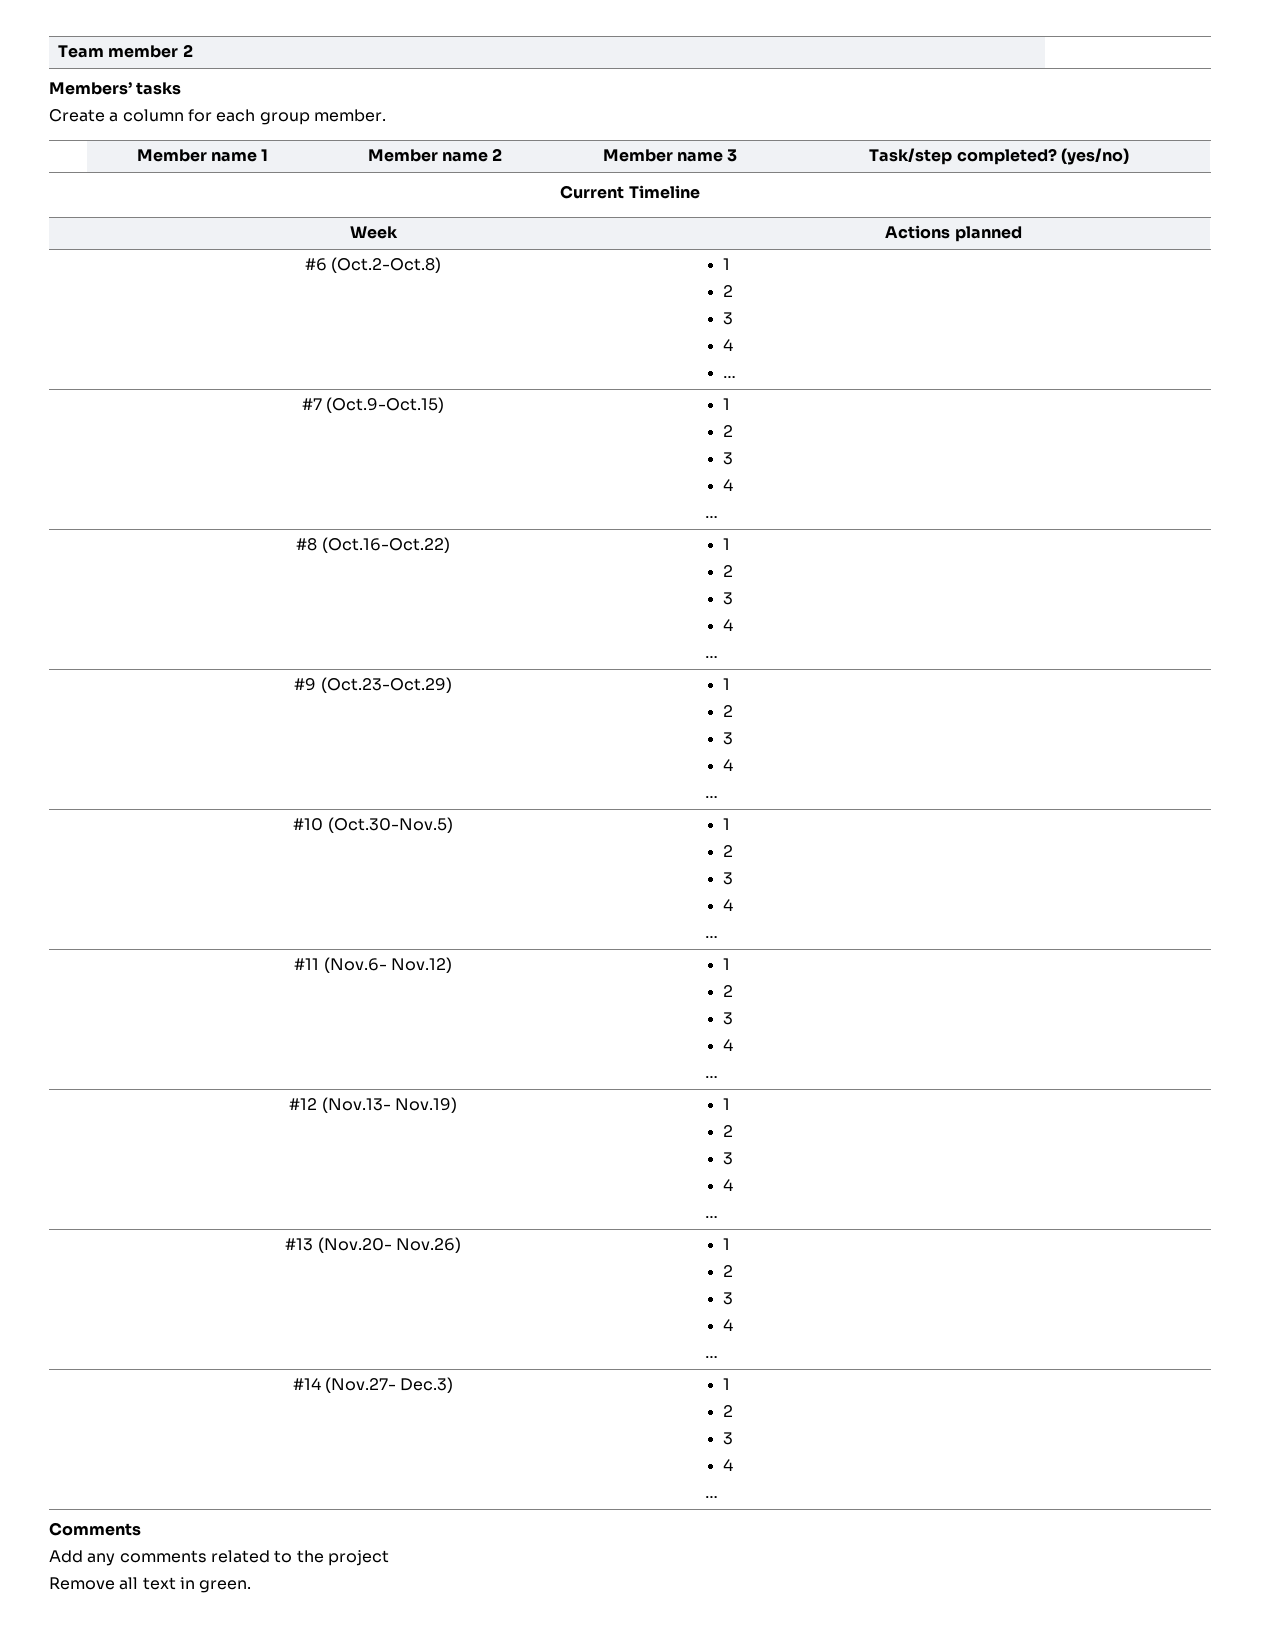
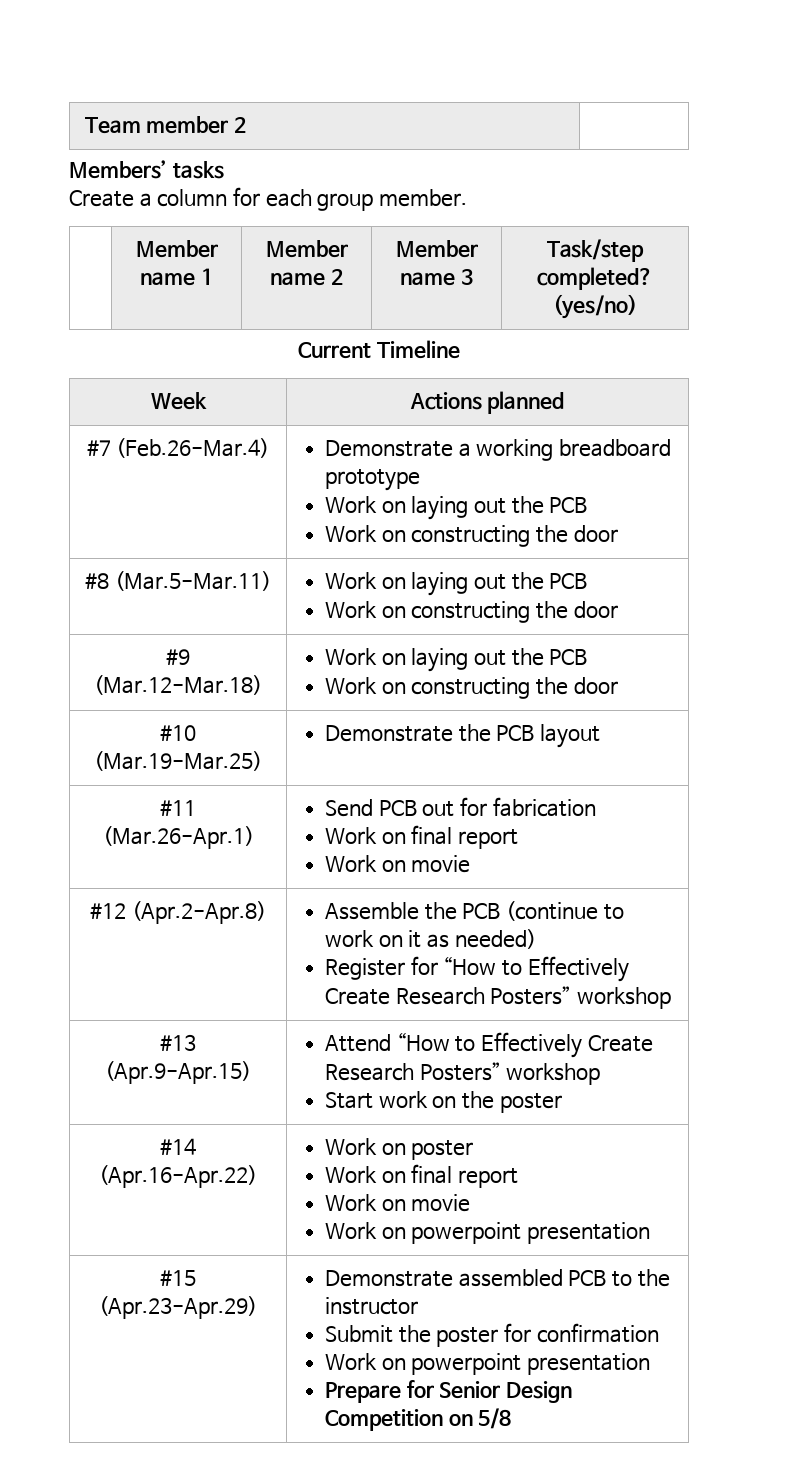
- #6 (Oct.2-Oct.8) | 1
- 2
- 3
- 4
- …
- #7 (Oct.9-Oct.15) | 1
- 2
- 3
- 4
- …
- #8 (Oct.16-Oct.22) | 1
- 2
- 3
- 4
- …
- #9 (Oct.23-Oct.29) | 1
- 2
- 3
- 4
- …
- #10 (Oct.30-Nov.5) | 1
- 2
- 3
- 4
- …
- #11 (Nov.6- Nov.12) | 1
- 2
- 3
- 4
- …
- #12 (Nov.13- Nov.19) | 1
- 2
- 3
- 4
- …
- #13 (Nov.20- Nov.26) | 1
- 2
- 3
- 4
- …
- #14 (Nov.27- Dec.3) | 1
- 2
- 3
- 4
- …
- Comments
- Add any comments related to the project
- Remove all text in green.
+ #7 (Feb.26-Mar.4) | Demonstrate a working breadboard prototype
+ Work on laying out the PCB
+ Work on constructing the door
+ #8 (Mar.5-Mar.11) | Work on laying out the PCB
+ Work on constructing the door
+ #9 (Mar.12-Mar.18) | Work on laying out the PCB
+ Work on constructing the door
+ #10 (Mar.19-Mar.25) | Demonstrate the PCB layout
+ #11 (Mar.26-Apr.1) | Send PCB out for fabrication
+ Work on final report
+ Work on movie
+ #12 (Apr.2-Apr.8) | Assemble the PCB (continue to work on it as needed)
+ Register for “How to Effectively Create Research Posters” workshop
+ #13 (Apr.9-Apr.15) | Attend “How to Effectively Create Research Posters” workshop
+ Start work on the poster
+ #14 (Apr.16-Apr.22) | Work on poster
+ Work on final report
+ Work on movie
+ Work on powerpoint presentation
+ #15 (Apr.23-Apr.29) | Demonstrate assembled PCB to the instructor
+ Submit the poster for confirmation
+ Work on powerpoint presentation
+ Prepare for Senior Design Competition on 5/8

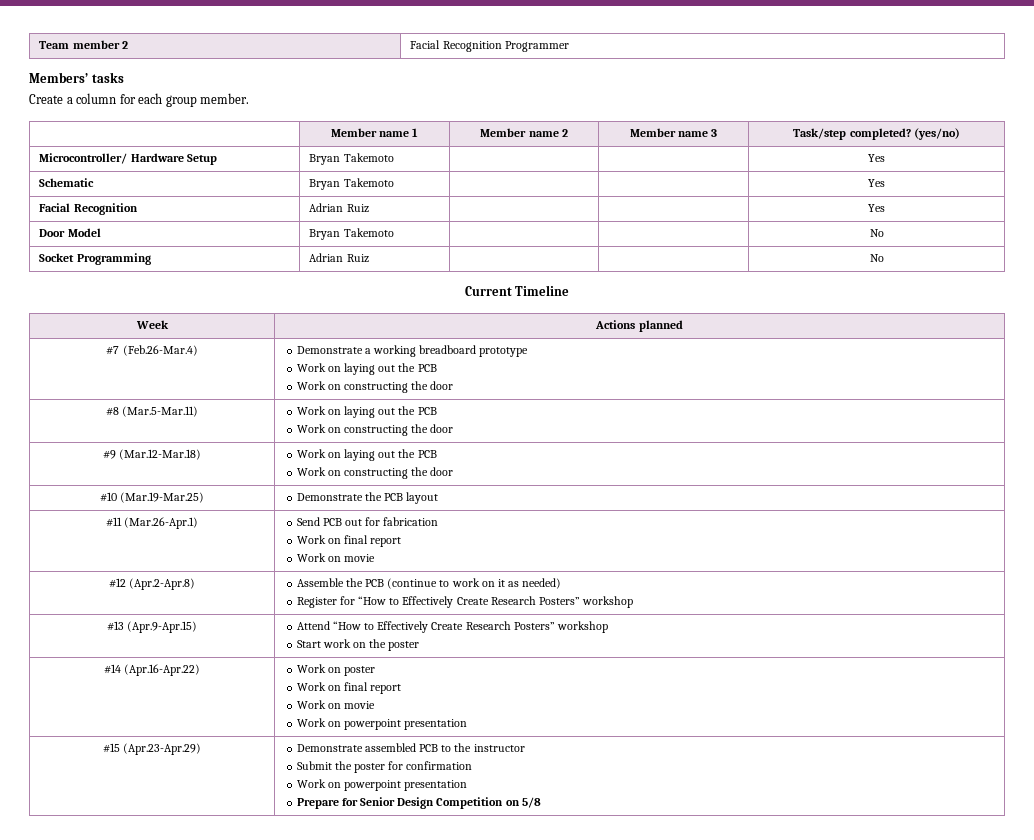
- Team member 2 |
+ Team member 2 | Facial Recognition Programmer
+ Microcontroller/ Hardware Setup | Bryan Takemoto | | | Yes
+ Schematic | Bryan Takemoto | | | Yes
+ Facial Recognition | Adrian Ruiz | | | Yes
+ Door Model | Bryan Takemoto | | | No
+ Socket Programming | Adrian Ruiz | | | No

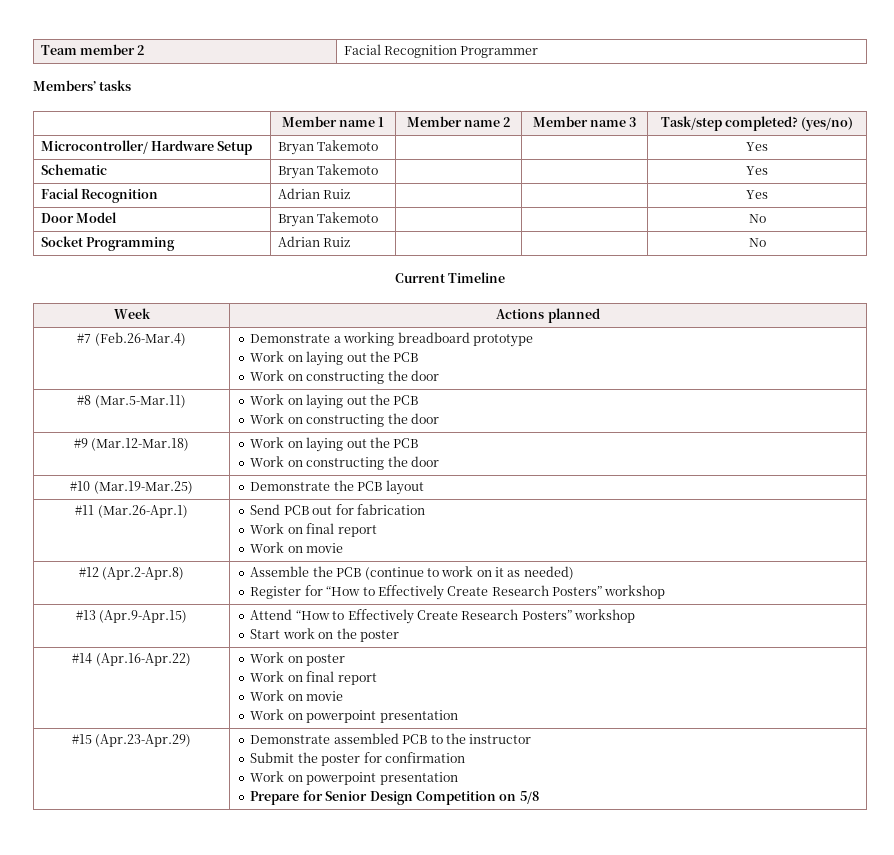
- Create a column for each group member.

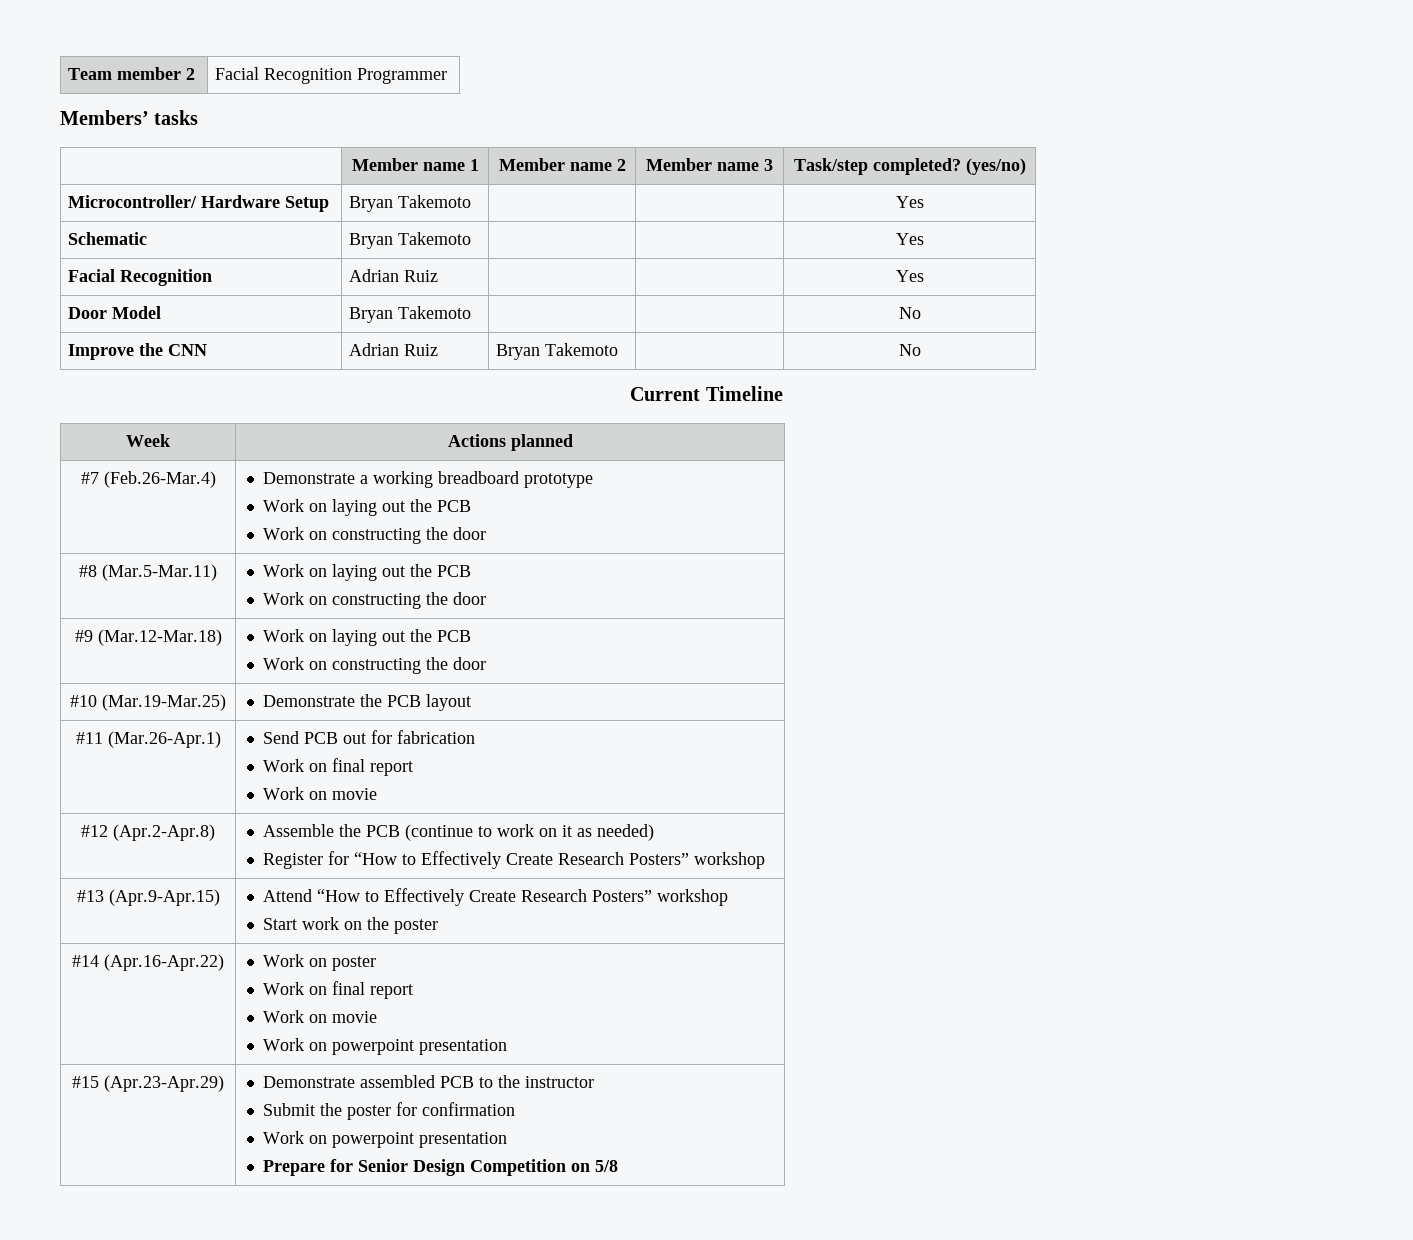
- Socket Programming | Adrian Ruiz | | | No
+ Improve the CNN | Adrian Ruiz | Bryan Takemoto | | No

